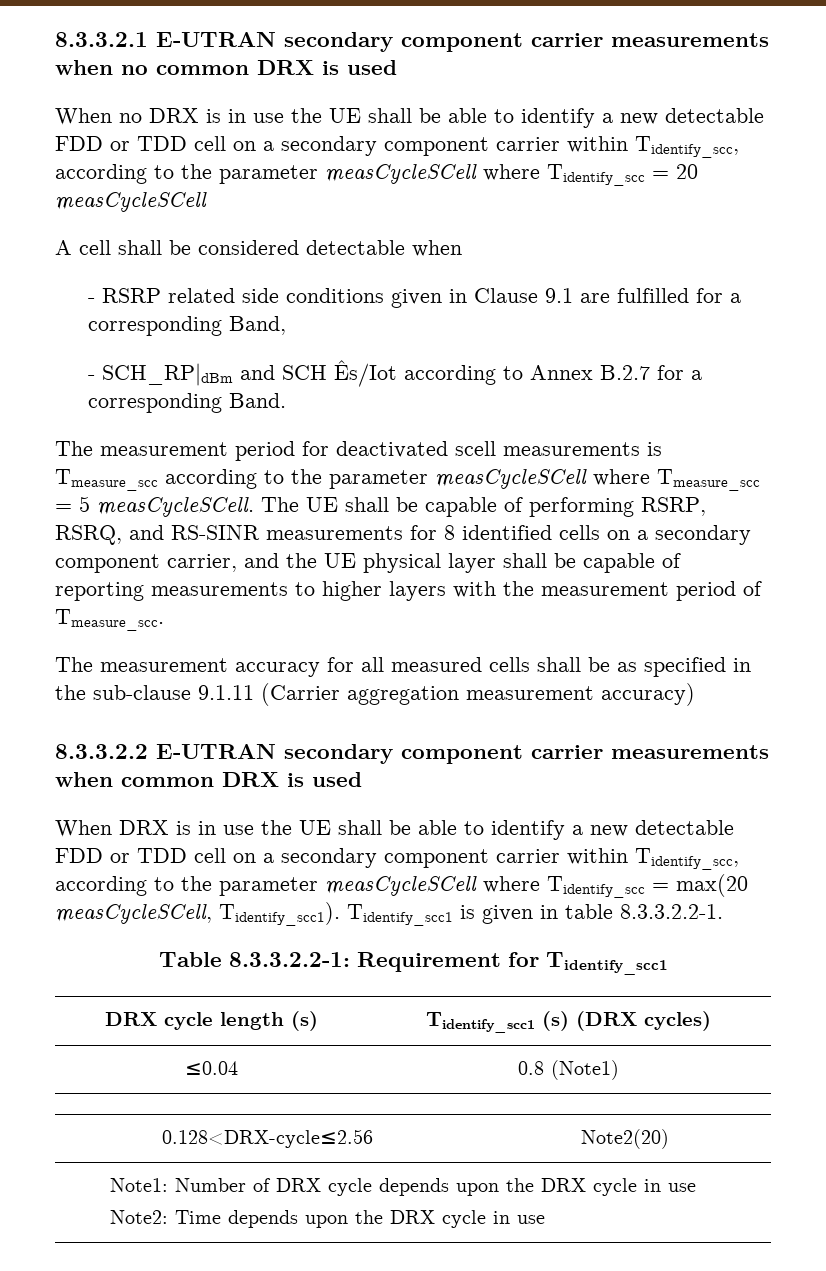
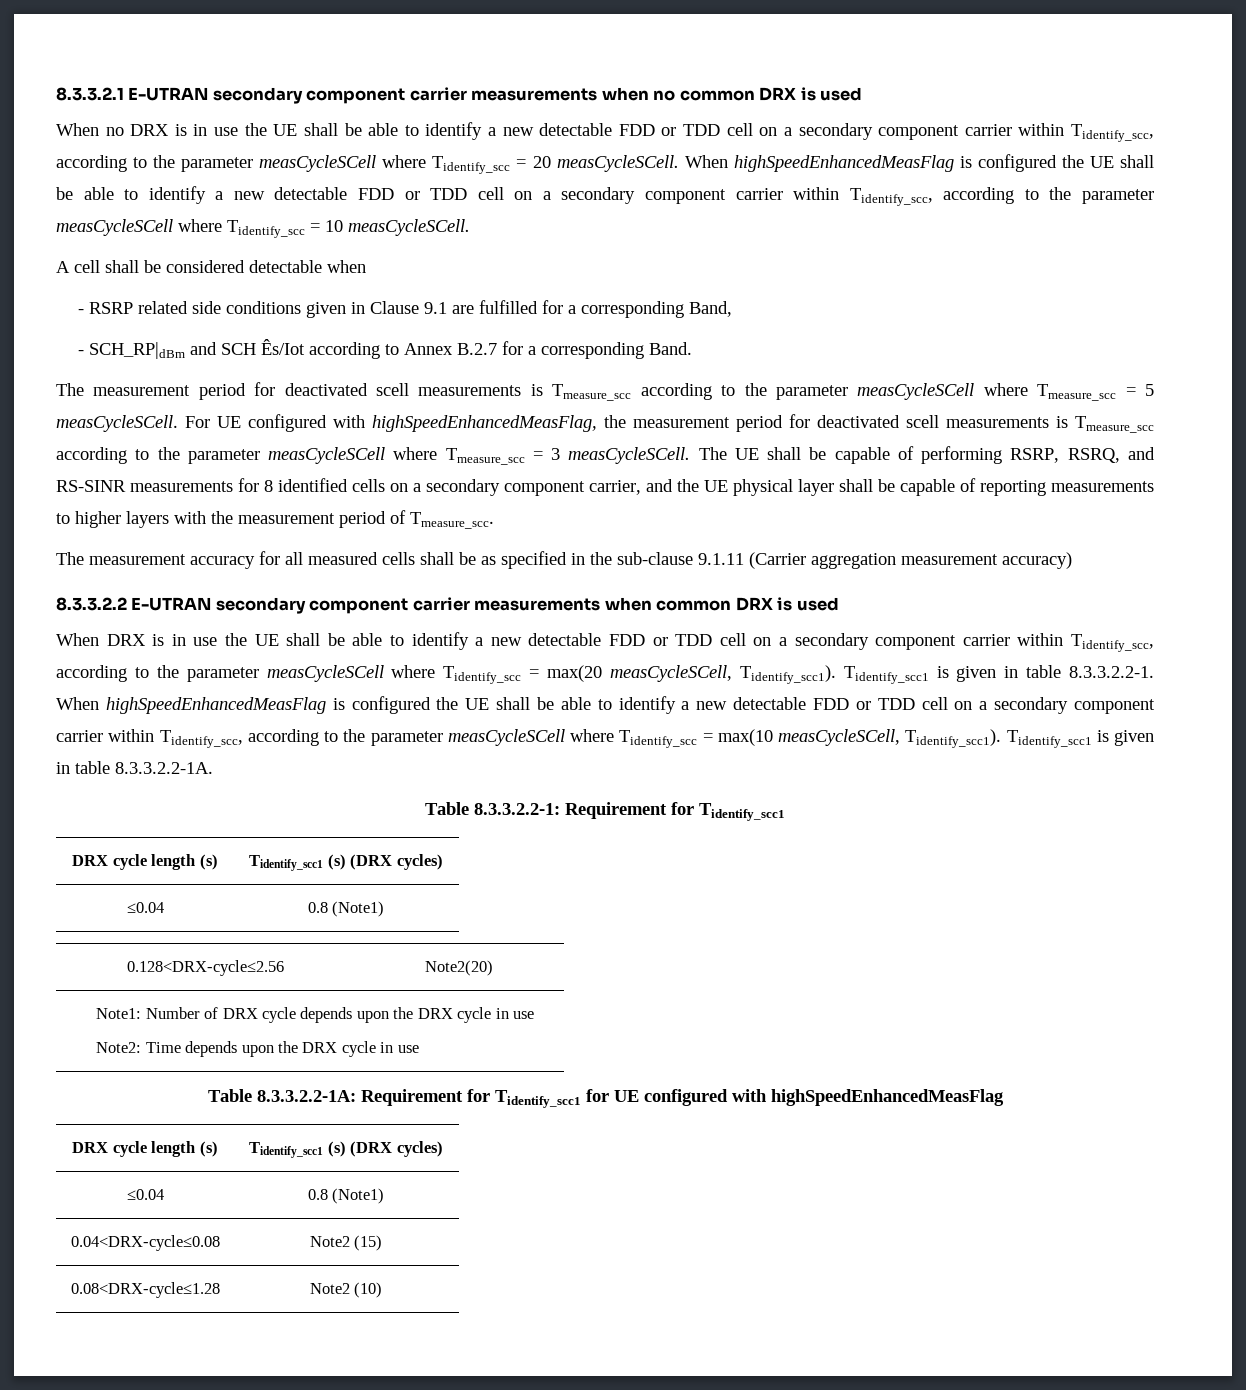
- When no DRX is in use the UE shall be able to identify a new detectable FDD or TDD cell on a secondary component carrier within Tidentify_scc, according to the parameter measCycleSCell where Tidentify_scc = 20 measCycleSCell
+ When no DRX is in use the UE shall be able to identify a new detectable FDD or TDD cell on a secondary component carrier within Tidentify_scc, according to the parameter measCycleSCell where Tidentify_scc = 20 measCycleSCell. When highSpeedEnhancedMeasFlag is configured the UE shall be able to identify a new detectable FDD or TDD cell on a secondary component carrier within Tidentify_scc, according to the parameter measCycleSCell where Tidentify_scc = 10 measCycleSCell.
+ For UE configured with highSpeedEnhancedMeasFlag, the measurement period for deactivated scell measurements is Tmeasure_scc according to the parameter measCycleSCell where Tmeasure_scc = 3 measCycleSCell.
- Tidentify_scc1 is given in table 8.3.3.2.2-1.
+ Tidentify_scc1 is given in table 8.3.3.2.2-1. When highSpeedEnhancedMeasFlag is configured the UE shall be able to identify a new detectable FDD or TDD cell on a secondary component carrier within Tidentify_scc, according to the parameter measCycleSCell where Tidentify_scc = max(10 measCycleSCell, Tidentify_scc1). Tidentify_scc1 is given in table 8.3.3.2.2-1A.
+ Table 8.3.3.2.2-1A: Requirement for Tidentify_scc1 for UE configured with highSpeedEnhancedMeasFlag
+ DRX cycle length (s) | Tidentify_scc1 (s) (DRX cycles)
+ ≤0.04 | 0.8 (Note1)
+ 0.04<DRX-cycle≤0.08 | Note2 (15)
+ 0.08<DRX-cycle≤1.28 | Note2 (10)

